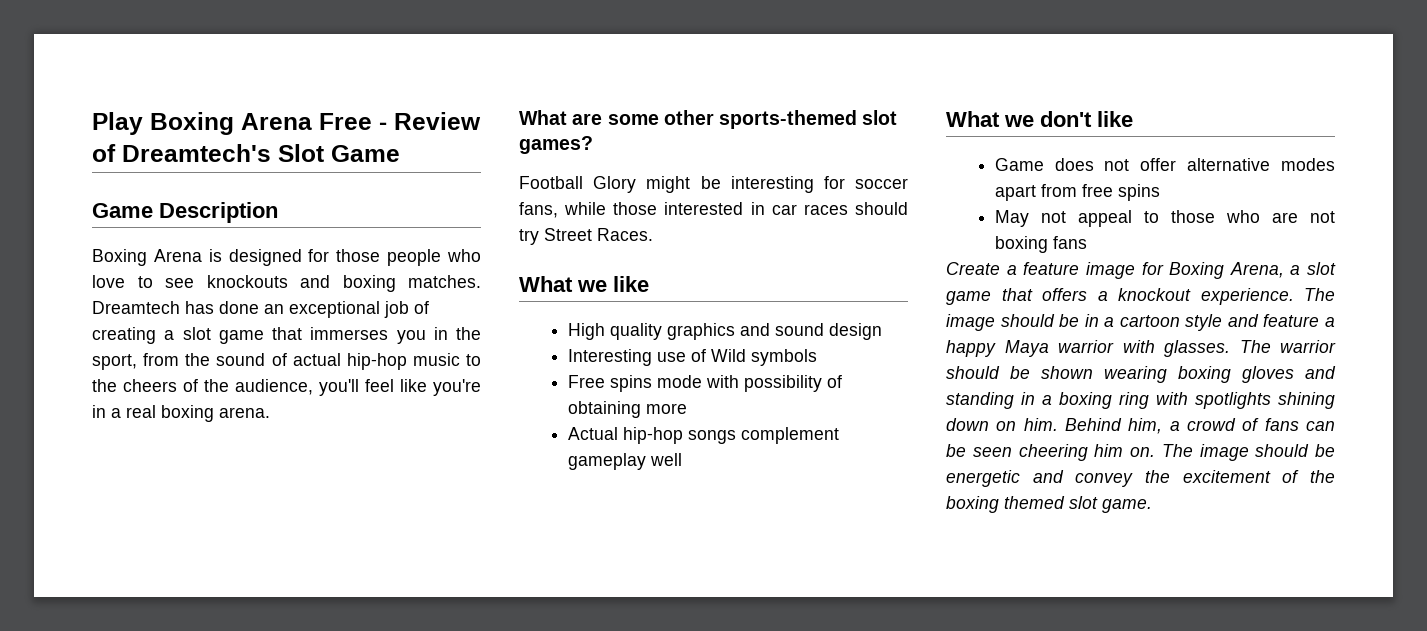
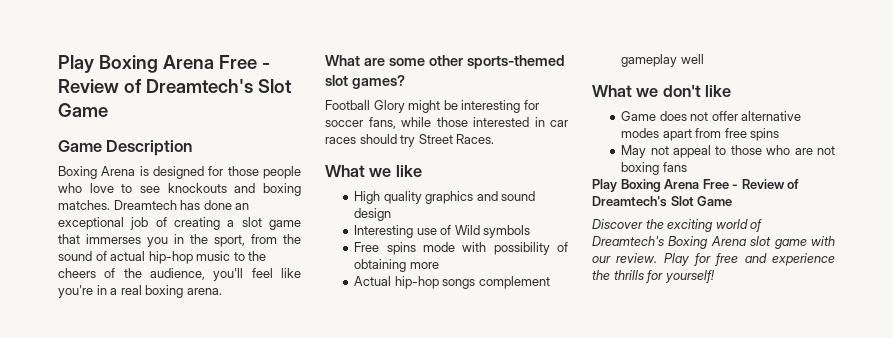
  May not appeal to those who are not boxing fans
- Create a feature image for Boxing Arena, a slot game that offers a knockout experience. The image should be in a cartoon style and feature a happy Maya warrior with glasses. The warrior should be shown wearing boxing gloves and standing in a boxing ring with spotlights shining down on him. Behind him, a crowd of fans can be seen cheering him on. The image should be energetic and convey the excitement of the boxing themed slot game.
+ Play Boxing Arena Free - Review of Dreamtech's Slot Game
+ Discover the exciting world of Dreamtech's Boxing Arena slot game with our review. Play for free and experience the thrills for yourself!

